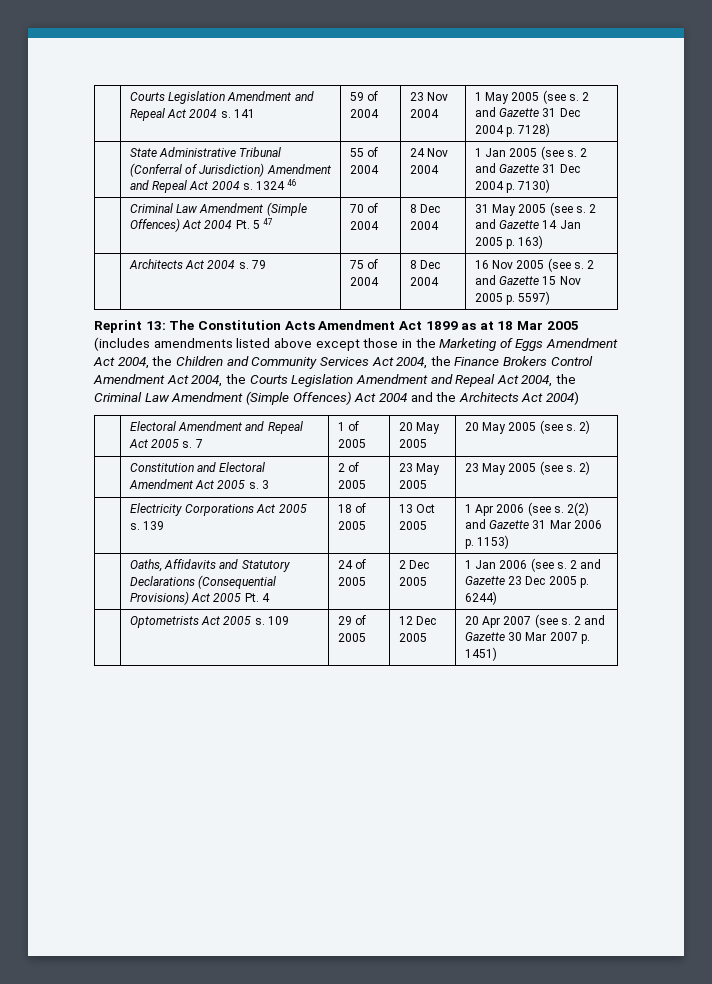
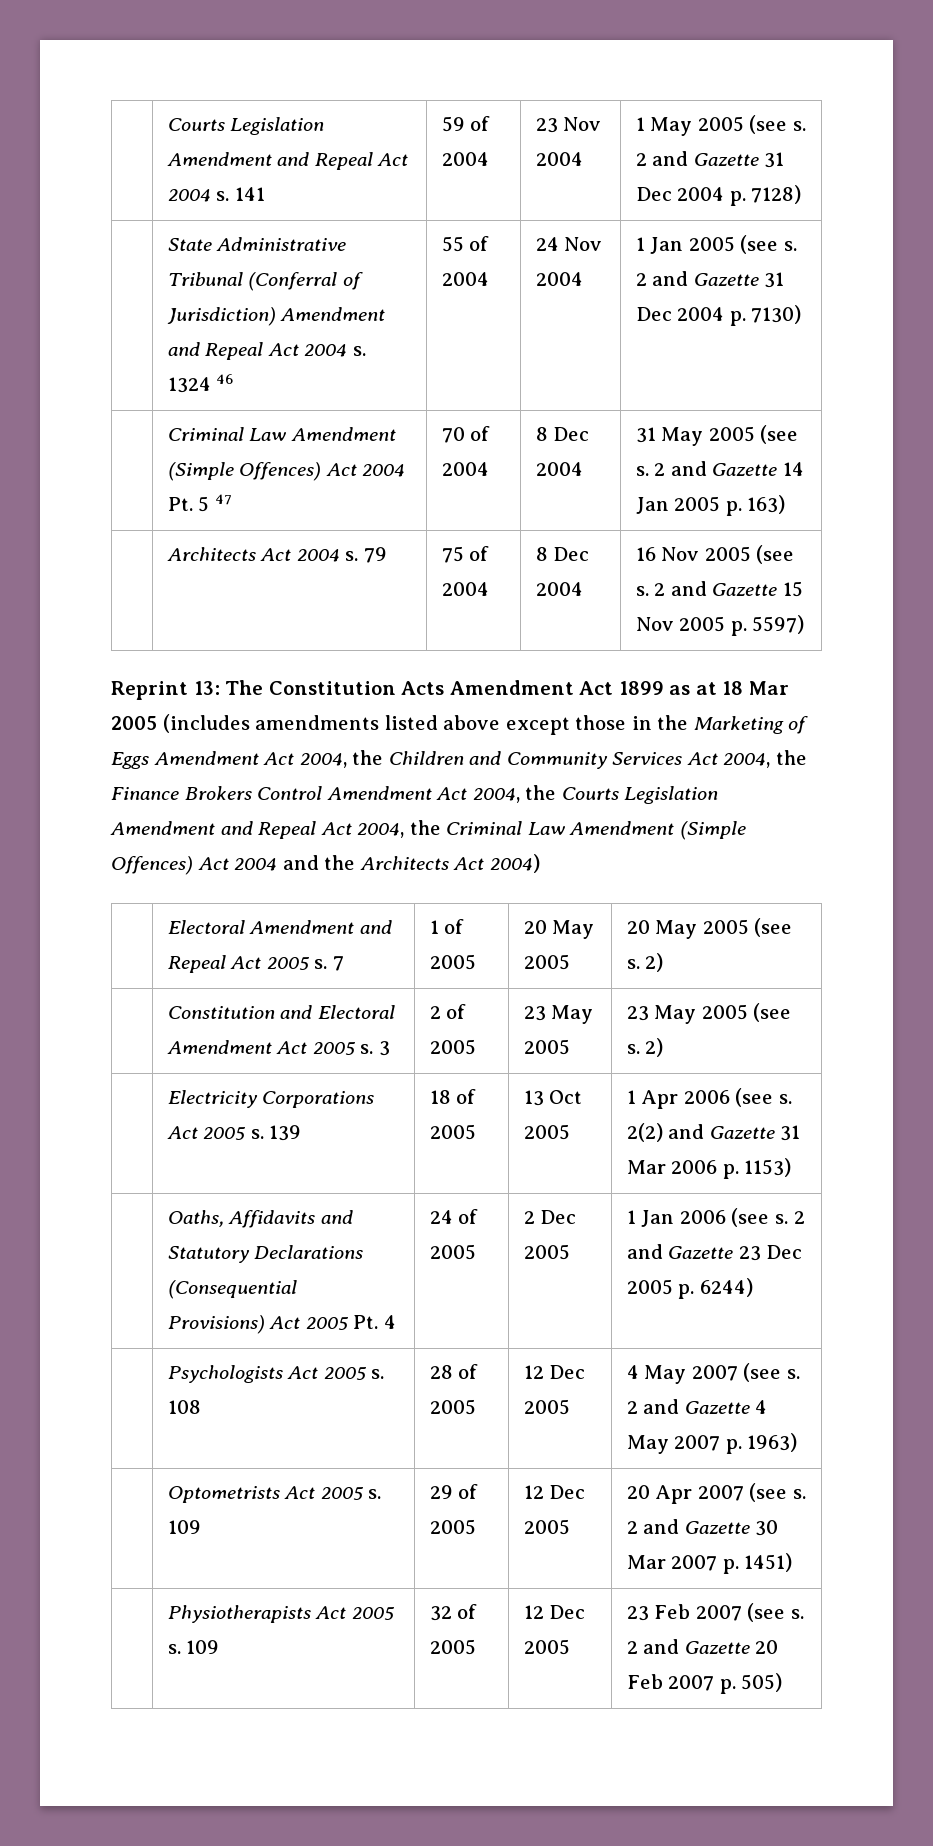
+ | Psychologists Act 2005 s. 108 | 28 of 2005 | 12 Dec 2005 | 4 May 2007 (see s. 2 and Gazette 4 May 2007 p. 1963)
+ | Physiotherapists Act 2005 s. 109 | 32 of 2005 | 12 Dec 2005 | 23 Feb 2007 (see s. 2 and Gazette 20 Feb 2007 p. 505)

